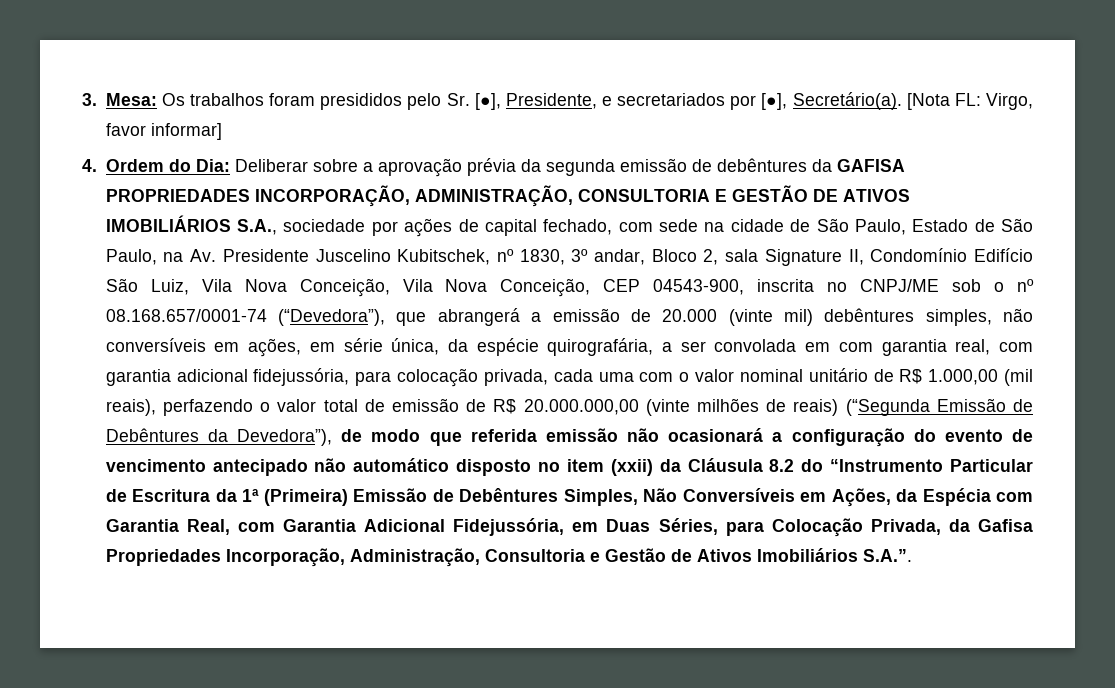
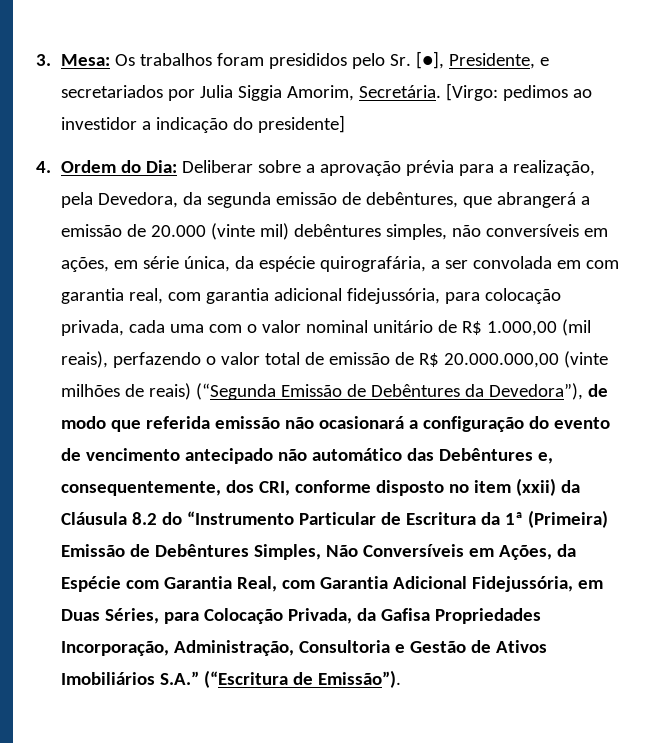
- 3. Mesa: Os trabalhos foram presididos pelo Sr. [●], Presidente, e secretariados por [●], Secretário(a). [Nota FL: Virgo, favor informar]
+ 3. Mesa: Os trabalhos foram presididos pelo Sr. [●], Presidente, e secretariados por Julia Siggia Amorim, Secretária. [Virgo: pedimos ao investidor a indicação do presidente]
- Deliberar sobre a aprovação prévia da segunda emissão de debêntures da GAFISA PROPRIEDADES INCORPORAÇÃO, ADMINISTRAÇÃO, CONSULTORIA E GESTÃO DE ATIVOS IMOBILIÁRIOS S.A., sociedade por ações de capital fechado, com sede na cidade de São Paulo, Estado de São Paulo, na Av. Presidente Juscelino Kubitschek, nº 1830, 3º andar, Bloco 2, sala Signature II, Condomínio Edifício São Luiz, Vila Nova Conceição, Vila Nova Conceição, CEP 04543-900, inscrita no CNPJ/ME sob o nº 08.168.657/0001-74 (“Devedora”), que abrangerá a emissão de 20.000 (vinte mil) debêntures simples, não conversíveis em ações, em série única, da espécie quirografária, a ser convolada em com garantia real, com garantia adicional fidejussória, para colocação privada, cada uma com o valor nominal unitário de R$ 1.000,00 (mil reais), perfazendo o valor total de emissão de R$ 20.000.000,00 (vinte milhões de reais) (“Segunda Emissão de Debêntures da Devedora”), de modo que referida emissão não ocasionará a configuração do evento de vencimento antecipado não automático disposto no item (xxii) da Cláusula 8.2 do “Instrumento Particular de Escritura da 1ª (Primeira) Emissão de Debêntures Simples, Não Conversíveis em Ações, da Espécia com Garantia Real, com Garantia Adicional Fidejussória, em Duas Séries, para Colocação Privada, da Gafisa Propriedades Incorporação, Administração, Consultoria e Gestão de Ativos Imobiliários S.A.”.
+ Deliberar sobre a aprovação prévia para a realização, pela Devedora, da segunda emissão de debêntures, que abrangerá a emissão de 20.000 (vinte mil) debêntures simples, não conversíveis em ações, em série única, da espécie quirografária, a ser convolada em com garantia real, com garantia adicional fidejussória, para colocação privada, cada uma com o valor nominal unitário de R$ 1.000,00 (mil reais), perfazendo o valor total de emissão de R$ 20.000.000,00 (vinte milhões de reais) (“Segunda Emissão de Debêntures da Devedora”), de modo que referida emissão não ocasionará a configuração do evento de vencimento antecipado não automático das Debêntures e, consequentemente, dos CRI, conforme disposto no item (xxii) da Cláusula 8.2 do “Instrumento Particular de Escritura da 1ª (Primeira) Emissão de Debêntures Simples, Não Conversíveis em Ações, da Espécie com Garantia Real, com Garantia Adicional Fidejussória, em Duas Séries, para Colocação Privada, da Gafisa Propriedades Incorporação, Administração, Consultoria e Gestão de Ativos Imobiliários S.A.” (“Escritura de Emissão”).

